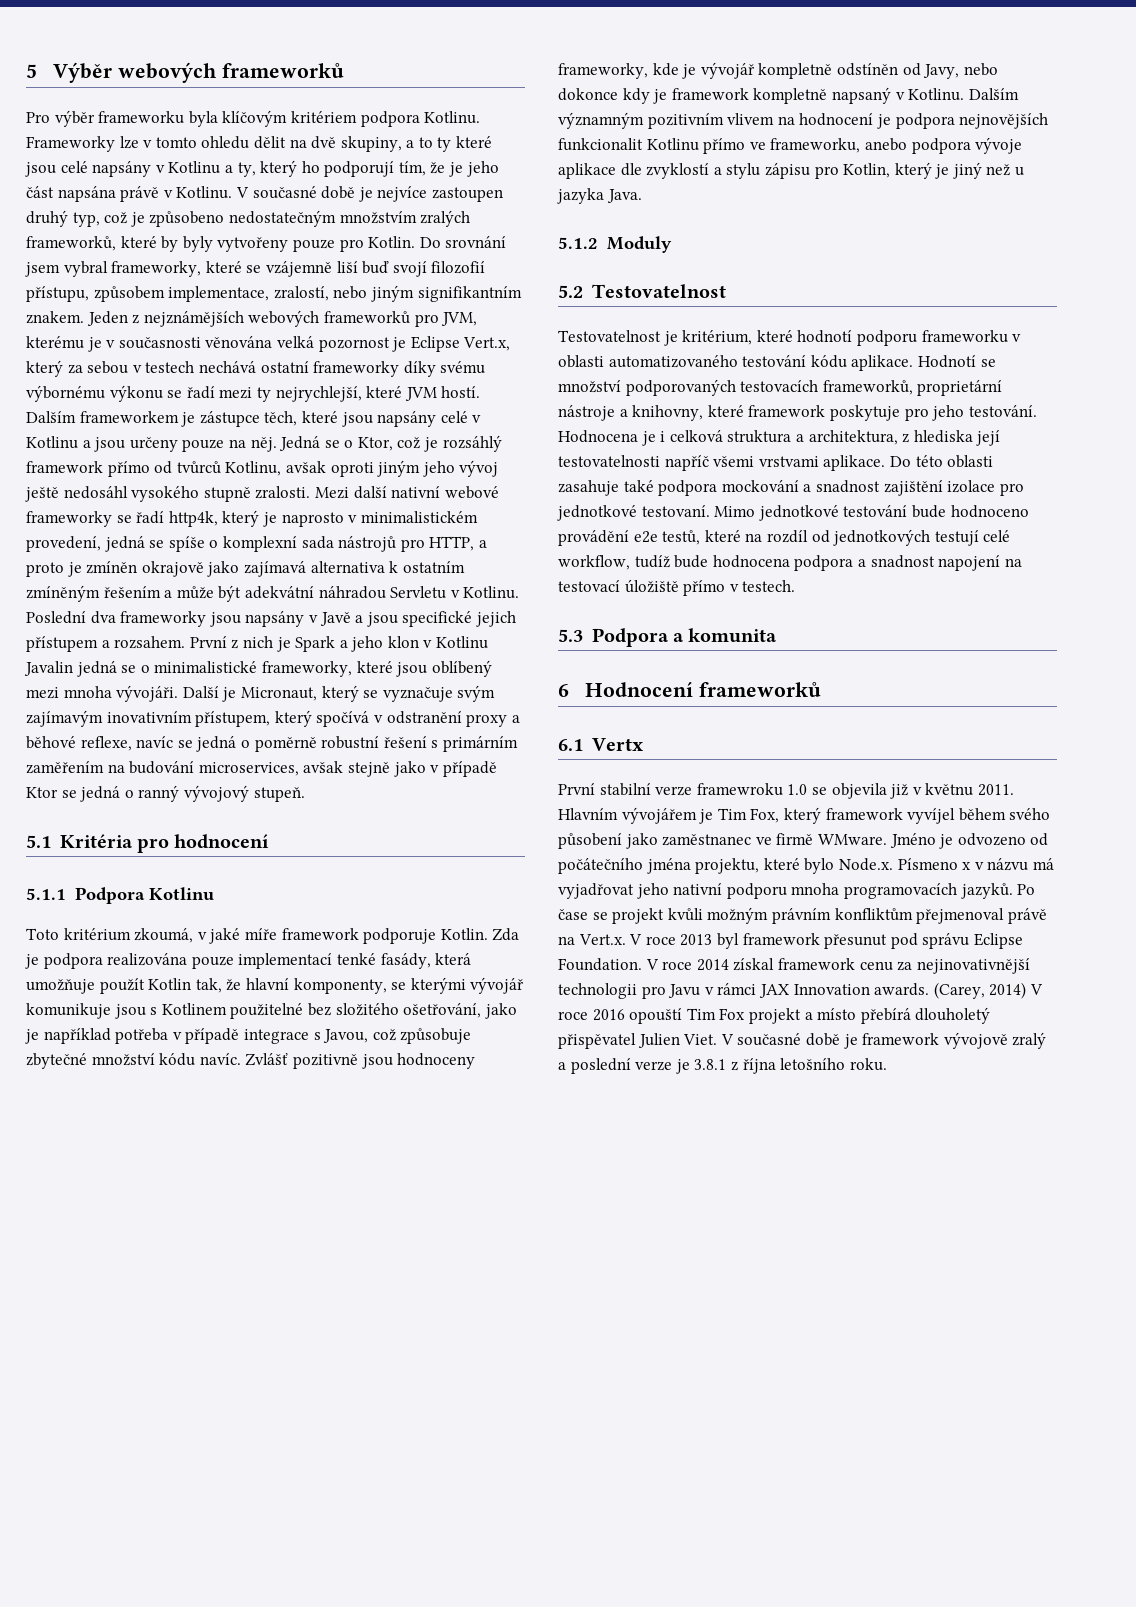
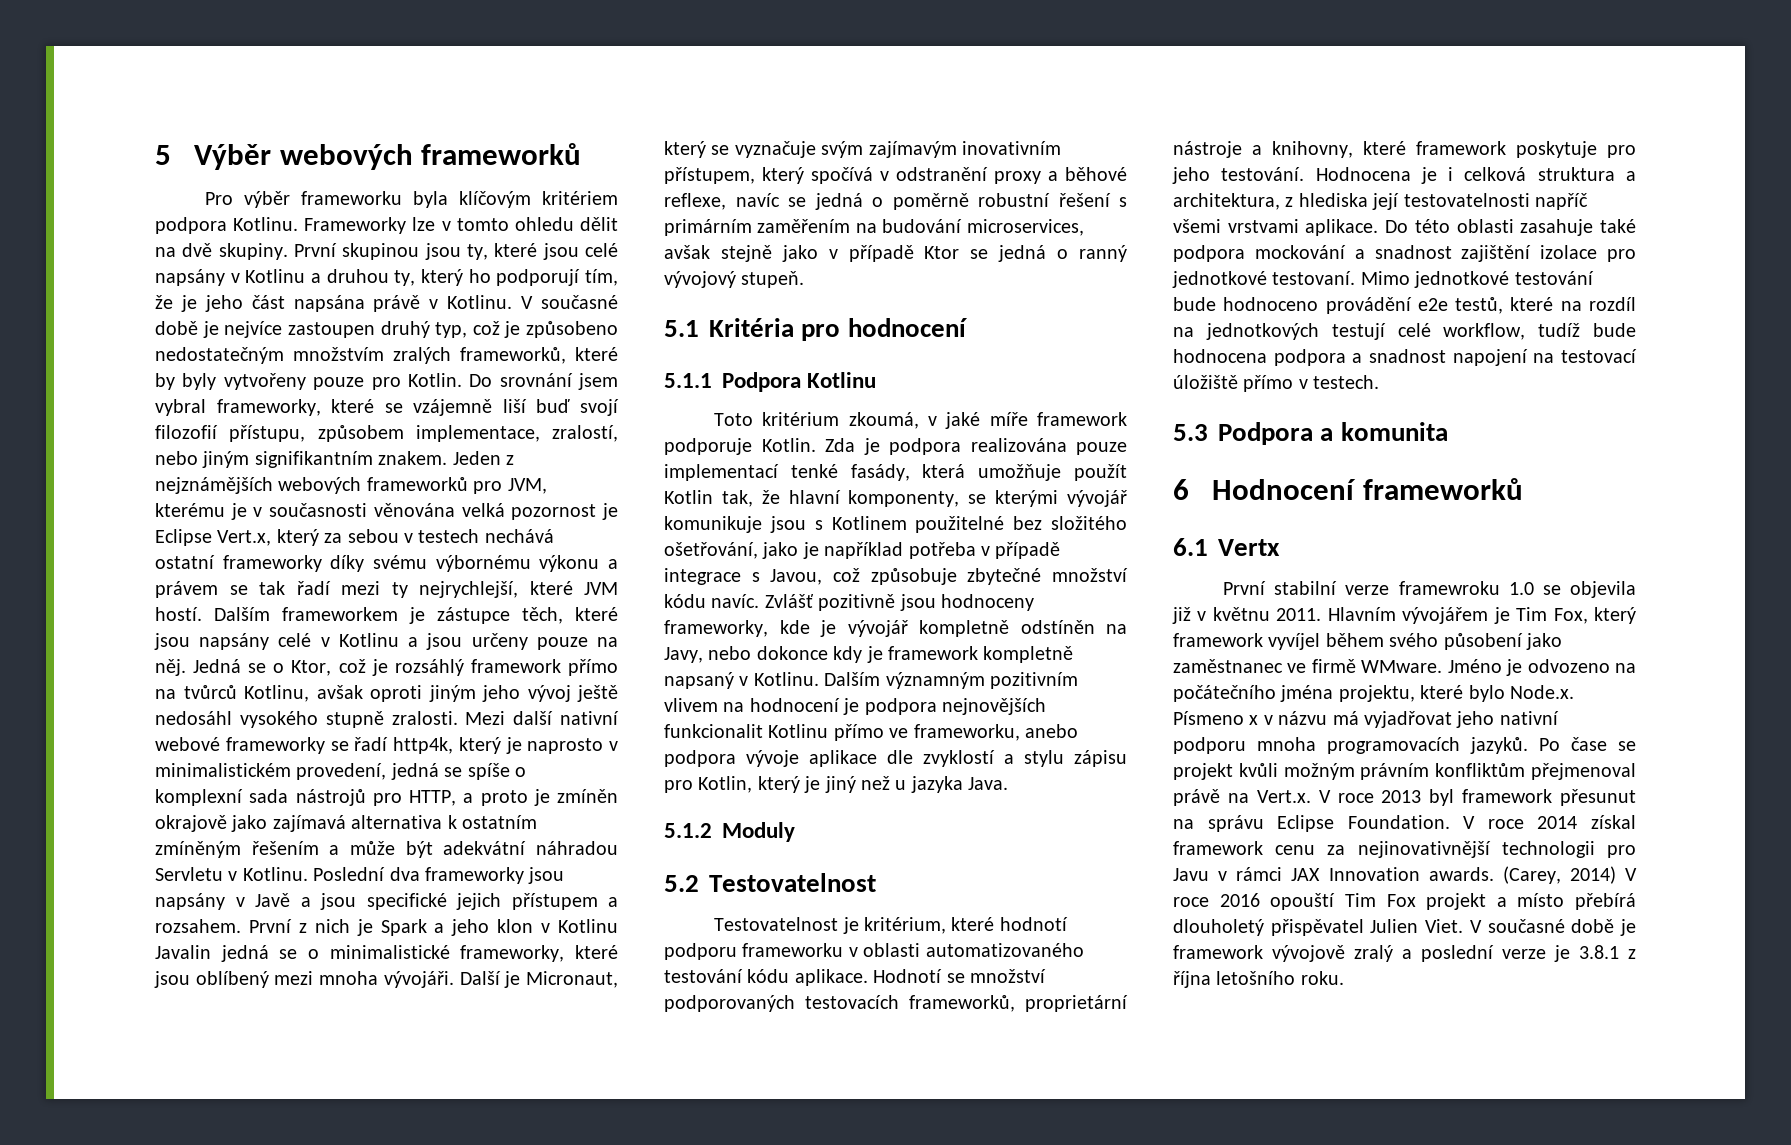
- Frameworky lze v tomto ohledu dělit na dvě skupiny, a to ty které jsou celé napsány v Kotlinu a ty, který ho podporují tím, že je jeho část napsána právě v Kotlinu.
+ Frameworky lze v tomto ohledu dělit na dvě skupiny. První skupinou jsou ty, které jsou celé napsány v Kotlinu a druhou ty, který ho podporují tím, že je jeho část napsána právě v Kotlinu.
- Jeden z nejznámějších webových frameworků pro JVM, kterému je v současnosti věnována velká pozornost je Eclipse Vert.x, který za sebou v testech nechává ostatní frameworky díky svému výbornému výkonu se řadí mezi ty nejrychlejší, které JVM hostí.
+ Jeden z nejznámějších webových frameworků pro JVM, kterému je v současnosti věnována velká pozornost je Eclipse Vert.x, který za sebou v testech nechává ostatní frameworky díky svému výbornému výkonu a právem se tak řadí mezi ty nejrychlejší, které JVM hostí.
- Jedná se o Ktor, což je rozsáhlý framework přímo od tvůrců Kotlinu, avšak oproti jiným jeho vývoj ještě nedosáhl vysokého stupně zralosti.
+ Jedná se o Ktor, což je rozsáhlý framework přímo na tvůrců Kotlinu, avšak oproti jiným jeho vývoj ještě nedosáhl vysokého stupně zralosti.
- Zvlášť pozitivně jsou hodnoceny frameworky, kde je vývojář kompletně odstíněn od Javy, nebo dokonce kdy je framework kompletně napsaný v Kotlinu.
+ Zvlášť pozitivně jsou hodnoceny frameworky, kde je vývojář kompletně odstíněn na Javy, nebo dokonce kdy je framework kompletně napsaný v Kotlinu.
- Mimo jednotkové testování bude hodnoceno provádění e2e testů, které na rozdíl od jednotkových testují celé workflow, tudíž bude hodnocena podpora a snadnost napojení na testovací úložiště přímo v testech.
+ Mimo jednotkové testování bude hodnoceno provádění e2e testů, které na rozdíl na jednotkových testují celé workflow, tudíž bude hodnocena podpora a snadnost napojení na testovací úložiště přímo v testech.
- Jméno je odvozeno od počátečního jména projektu, které bylo Node.x. Písmeno x v názvu má vyjadřovat jeho nativní podporu mnoha programovacích jazyků.
+ Jméno je odvozeno na počátečního jména projektu, které bylo Node.x. Písmeno x v názvu má vyjadřovat jeho nativní podporu mnoha programovacích jazyků.
- Po čase se projekt kvůli možným právním konfliktům přejmenoval právě na Vert.x. V roce 2013 byl framework přesunut pod správu Eclipse Foundation.
+ Po čase se projekt kvůli možným právním konfliktům přejmenoval právě na Vert.x. V roce 2013 byl framework přesunut na správu Eclipse Foundation.

